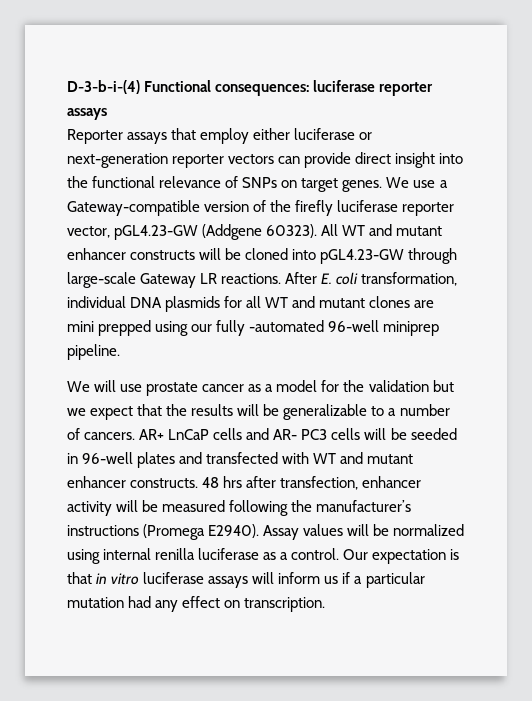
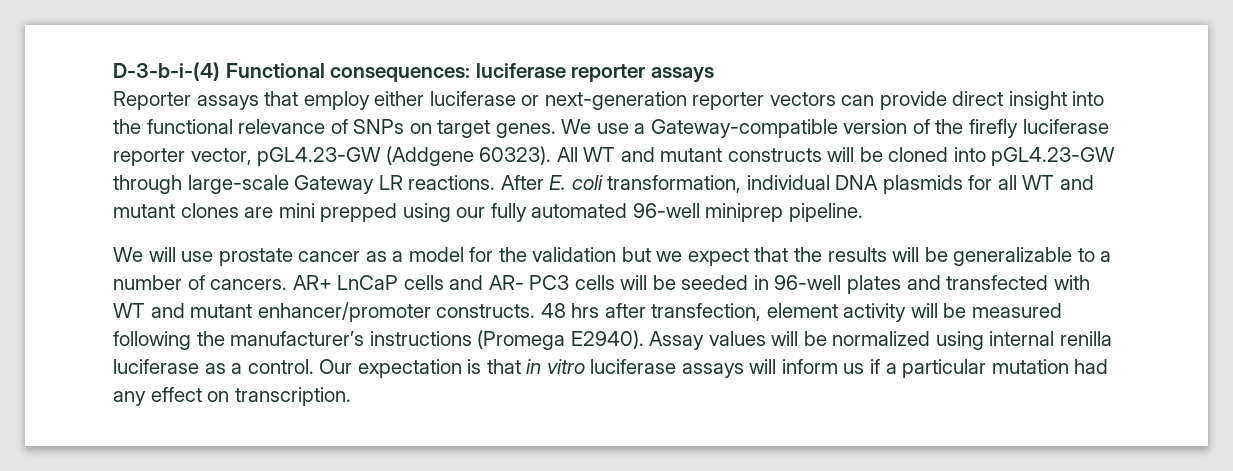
- All WT and mutant enhancer constructs will be cloned into pGL4.23-GW through large-scale Gateway LR reactions.
+ All WT and mutant constructs will be cloned into pGL4.23-GW through large-scale Gateway LR reactions.
- After E. coli transformation, individual DNA plasmids for all WT and mutant clones are mini prepped using our fully -automated 96-well miniprep pipeline.
+ After E. coli transformation, individual DNA plasmids for all WT and mutant clones are mini prepped using our fully automated 96-well miniprep pipeline.
- AR+ LnCaP cells and AR- PC3 cells will be seeded in 96-well plates and transfected with WT and mutant enhancer constructs.
+ AR+ LnCaP cells and AR- PC3 cells will be seeded in 96-well plates and transfected with WT and mutant enhancer/promoter constructs.
- 48 hrs after transfection, enhancer activity will be measured following the manufacturer’s instructions (Promega E2940).
+ 48 hrs after transfection, element activity will be measured following the manufacturer’s instructions (Promega E2940).

